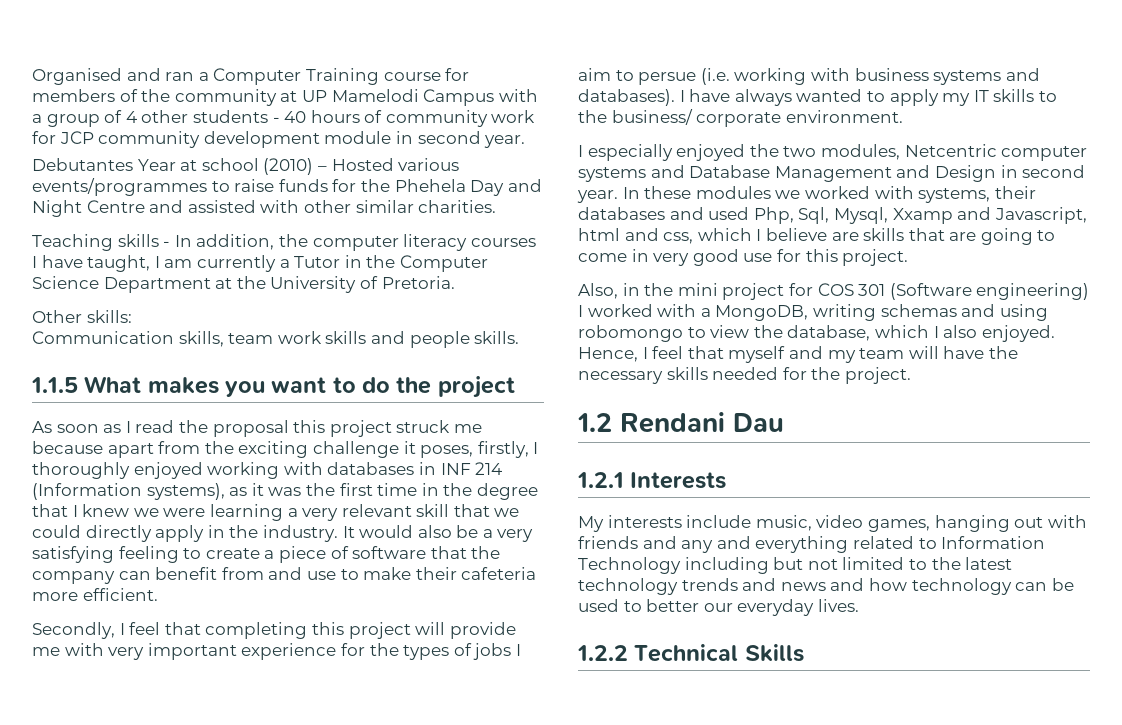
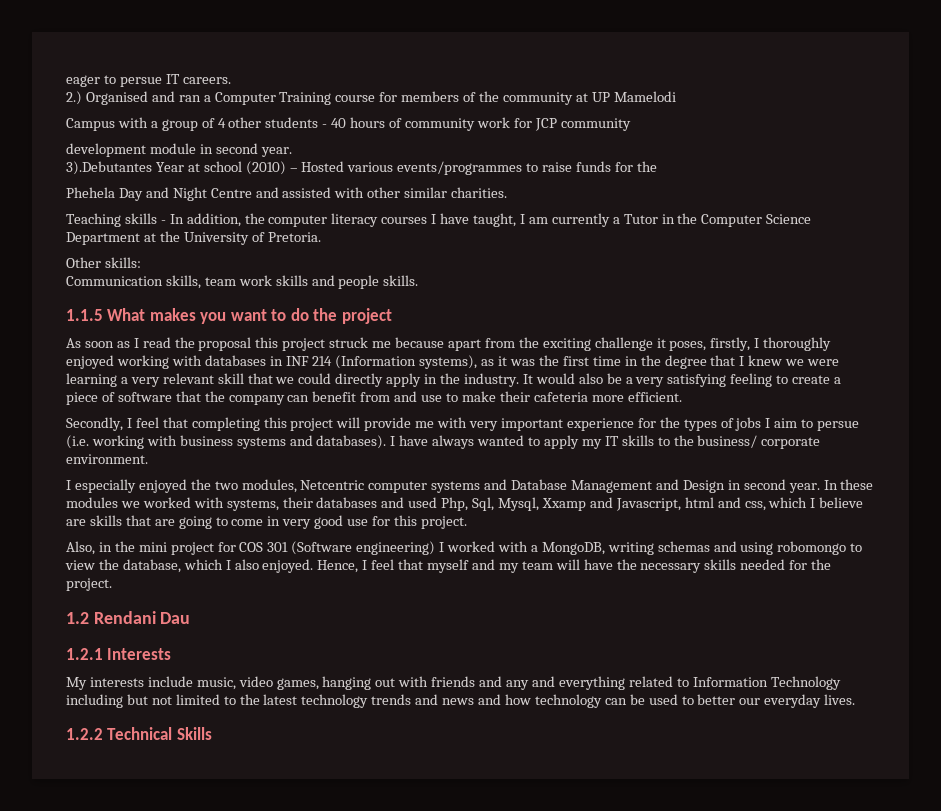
- Organised and ran a Computer Training course for members of the community at UP Mamelodi Campus with a group of 4 other students - 40 hours of community work for JCP community development module in second year.
+ eager to persue IT careers.
+ 2.) Organised and ran a Computer Training course for members of the community at UP Mamelodi
+ Campus with a group of 4 other students - 40 hours of community work for JCP community
+ development module in second year.
- Debutantes Year at school (2010) – Hosted various events/programmes to raise funds for the Phehela Day and Night Centre and assisted with other similar charities.
+ 3).Debutantes Year at school (2010) – Hosted various events/programmes to raise funds for the
+ Phehela Day and Night Centre and assisted with other similar charities.

